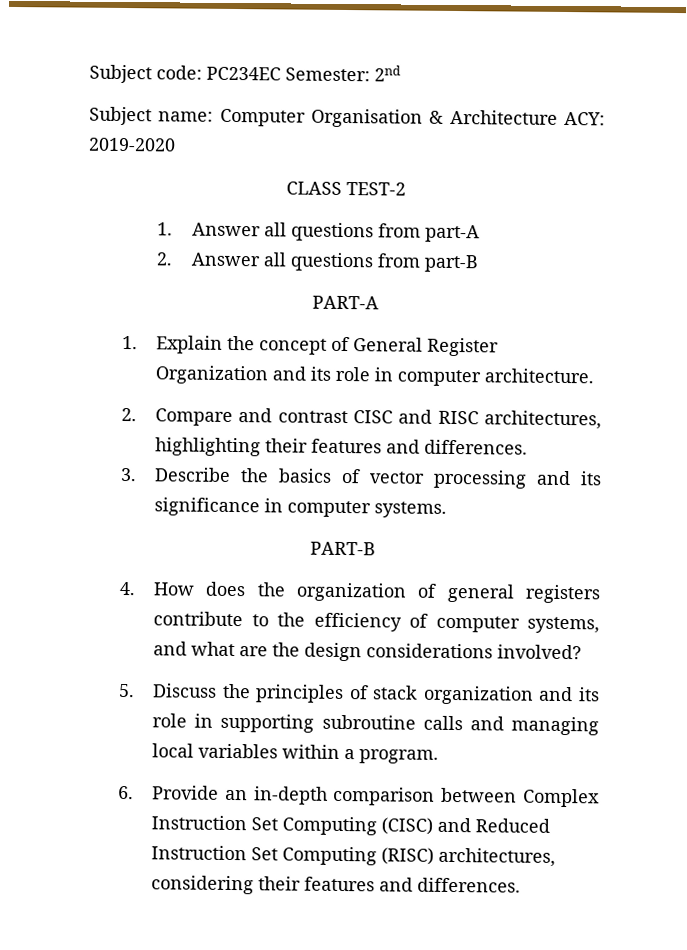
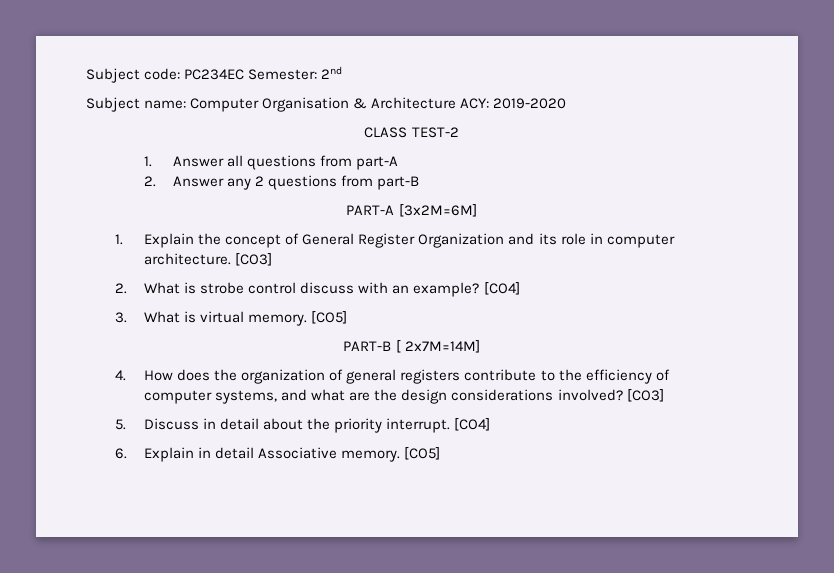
- 2. Answer all questions from part-B
+ 2. Answer any 2 questions from part-B
- PART-A
+ PART-A [3x2M=6M]
- 1. Explain the concept of General Register Organization and its role in computer architecture.
- 2. Compare and contrast CISC and RISC architectures, highlighting their features and differences.
- 3. Describe the basics of vector processing and its significance in computer systems.
+ 1. Explain the concept of General Register Organization and its role in computer architecture. [CO3]
+ 2. What is strobe control discuss with an example? [CO4]
+ 3. What is virtual memory. [CO5]
- PART-B
+ PART-B [ 2x7M=14M]
- 4. How does the organization of general registers contribute to the efficiency of computer systems, and what are the design considerations involved?
+ 4. How does the organization of general registers contribute to the efficiency of computer systems, and what are the design considerations involved? [CO3]
- 5. Discuss the principles of stack organization and its role in supporting subroutine calls and managing local variables within a program.
- 6. Provide an in-depth comparison between Complex Instruction Set Computing (CISC) and Reduced Instruction Set Computing (RISC) architectures, considering their features and differences.
+ 5. Discuss in detail about the priority interrupt. [CO4]
+ 6. Explain in detail Associative memory. [CO5]

